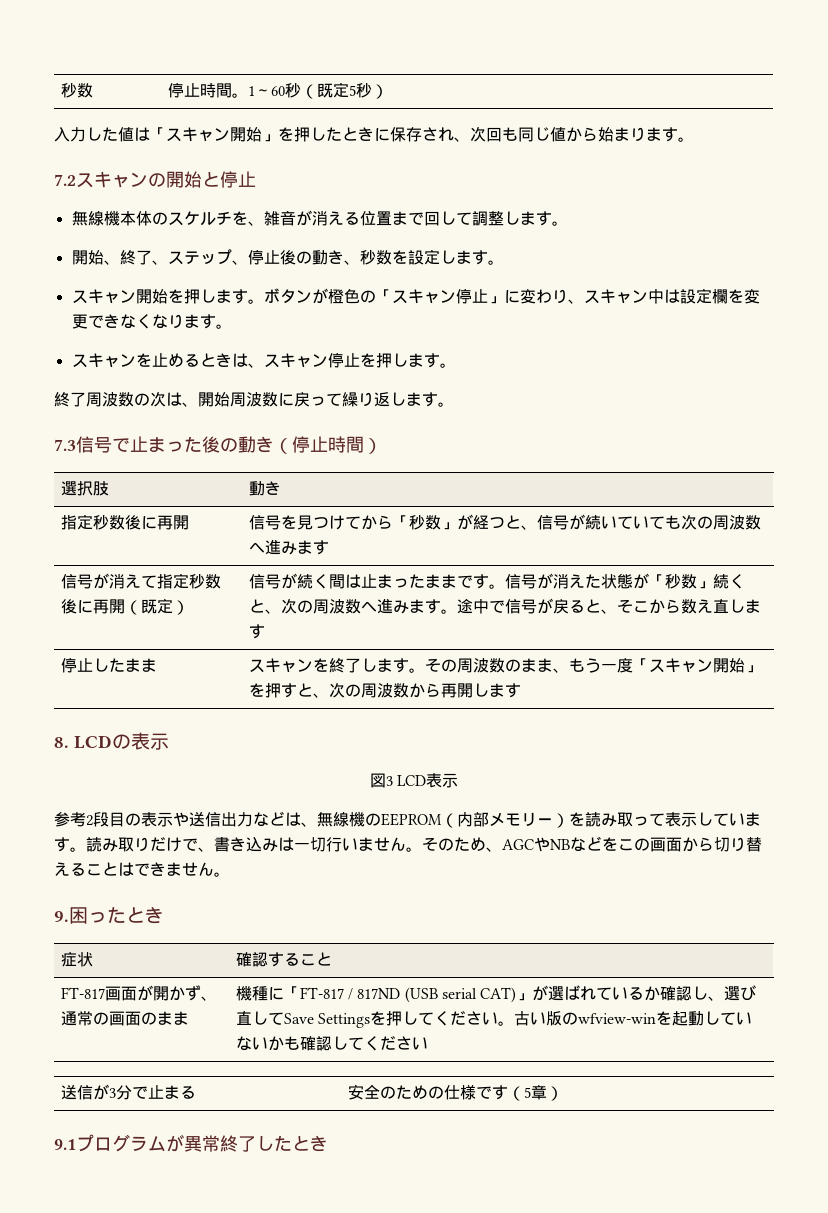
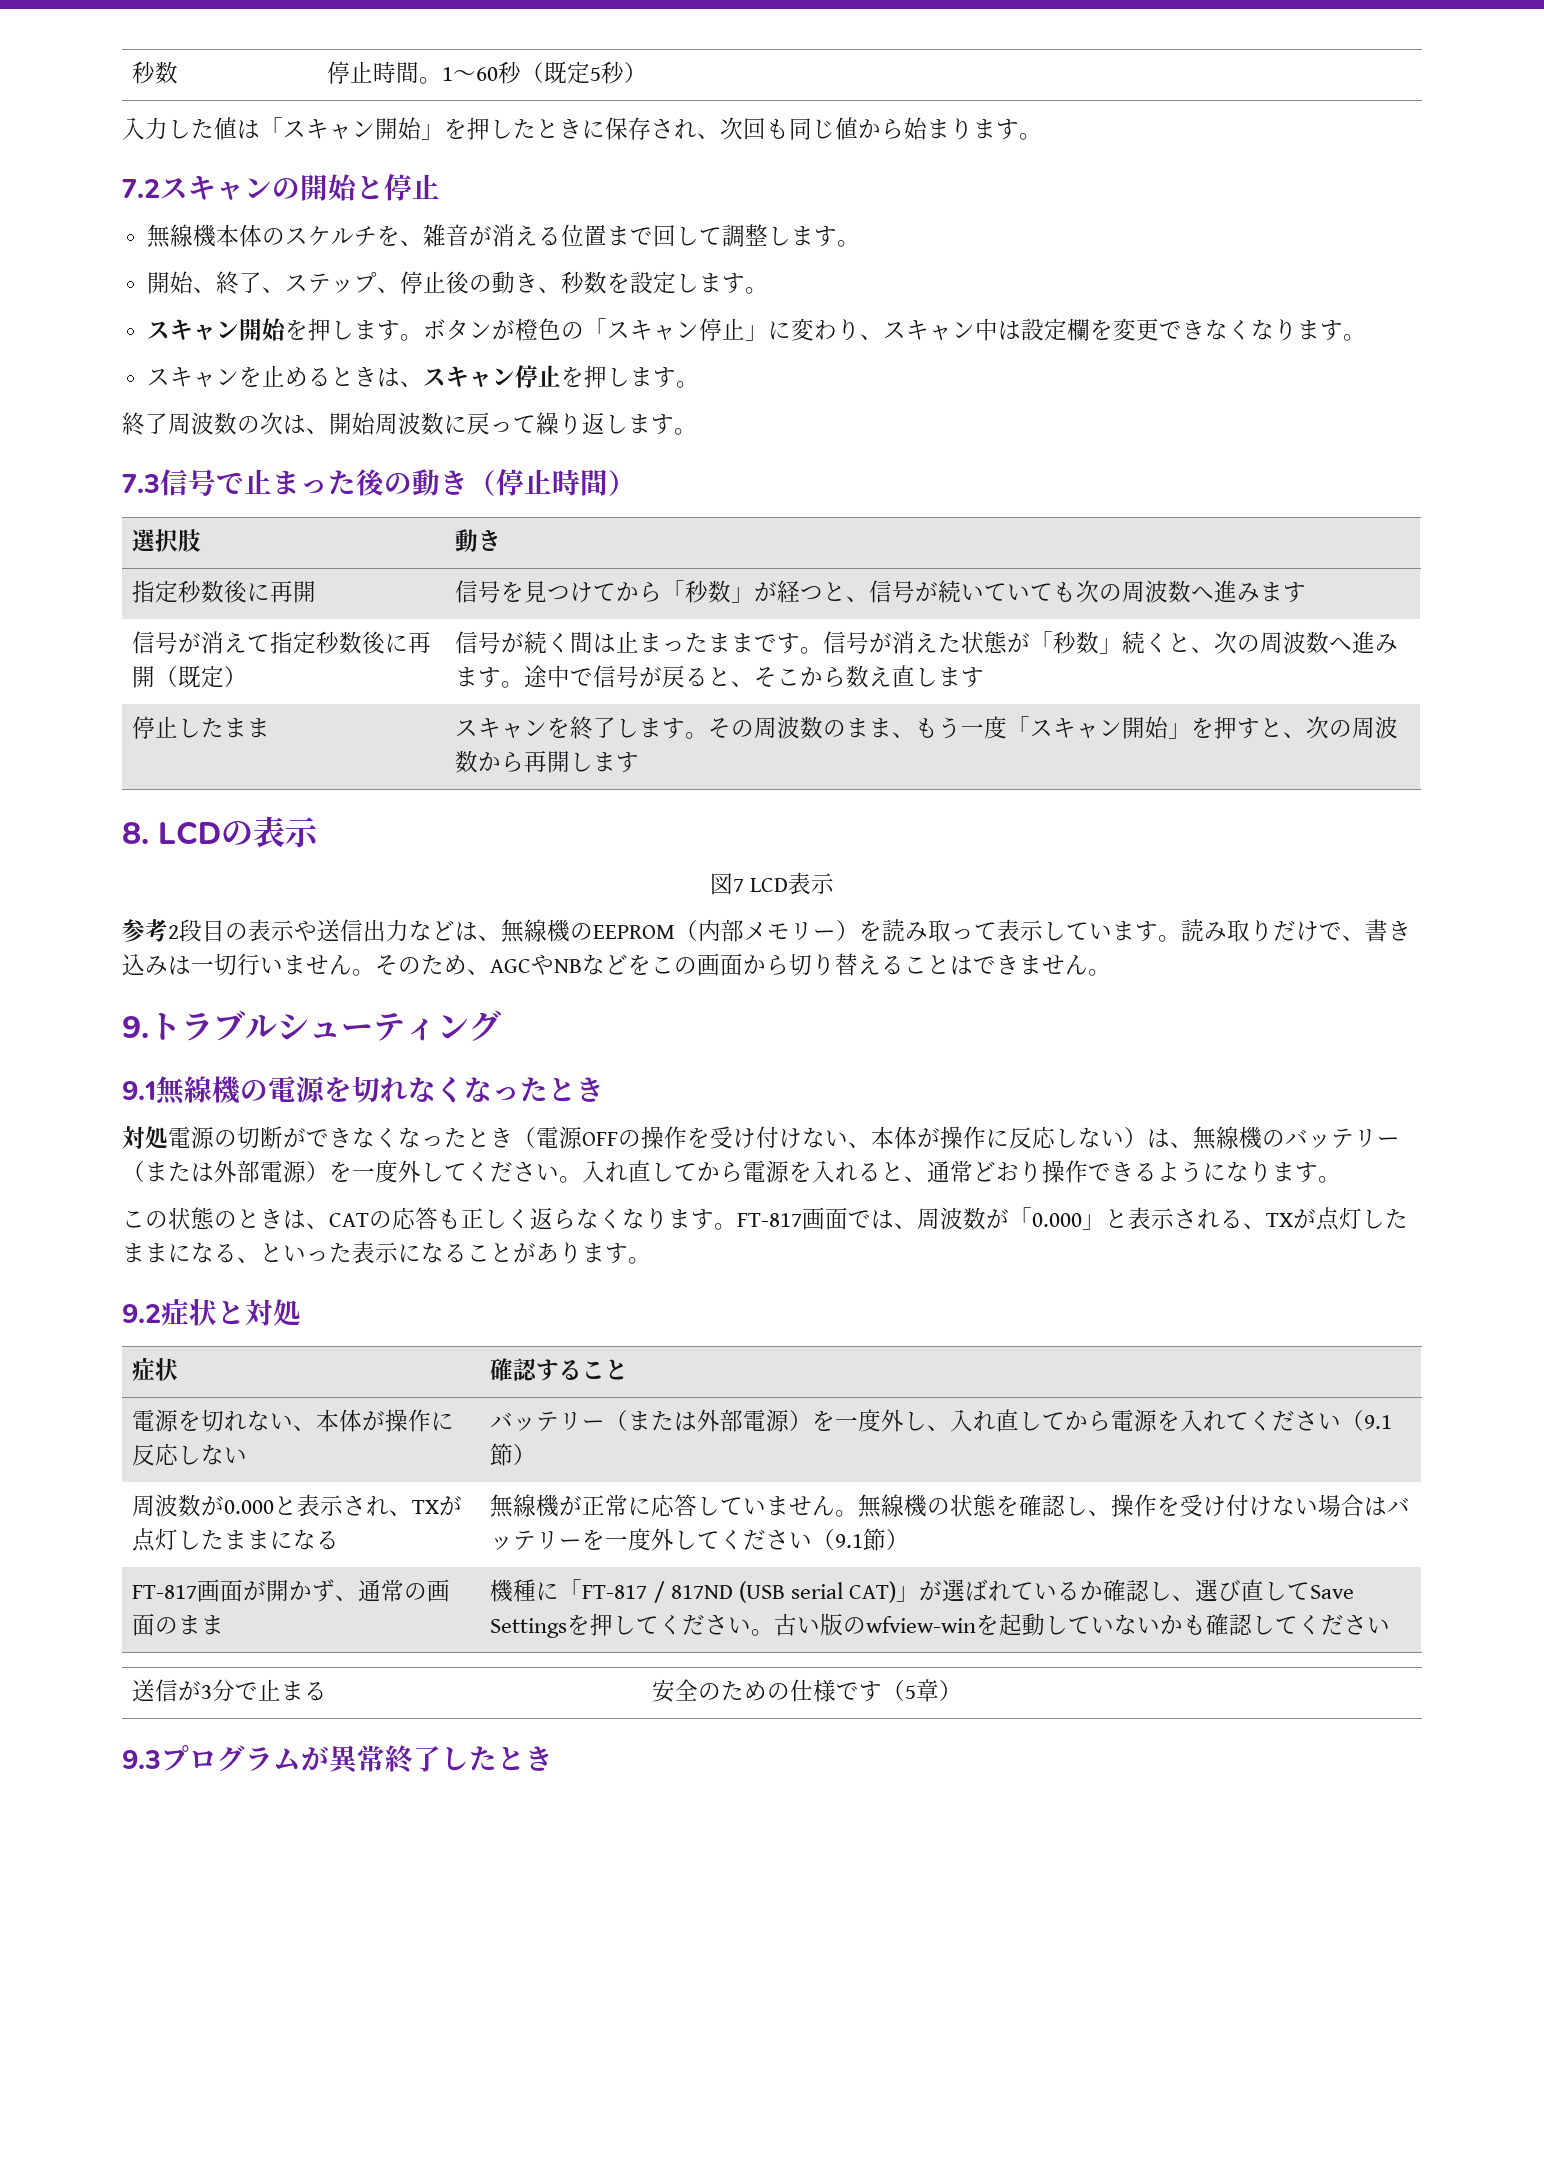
- 図3 LCD表示
+ 図7 LCD表示
- 9.困ったとき
+ 9.トラブルシューティング
+ 9.1無線機の電源を切れなくなったとき
+ 対処電源の切断ができなくなったとき（電源OFFの操作を受け付けない、本体が操作に反応しない）は、無線機のバッテリー（または外部電源）を一度外してください。入れ直してから電源を入れると、通常どおり操作できるようになります。
+ この状態のときは、CATの応答も正しく返らなくなります。FT-817画面では、周波数が「0.000」と表示される、TXが点灯したままになる、といった表示になることがあります。
+ 9.2症状と対処
  症状 | 確認すること
+ 電源を切れない、本体が操作に反応しない | バッテリー（または外部電源）を一度外し、入れ直してから電源を入れてください（9.1節）
+ 周波数が0.000と表示され、TXが点灯したままになる | 無線機が正常に応答していません。無線機の状態を確認し、操作を受け付けない場合はバッテリーを一度外してください（9.1節）
- 9.1プログラムが異常終了したとき
+ 9.3プログラムが異常終了したとき

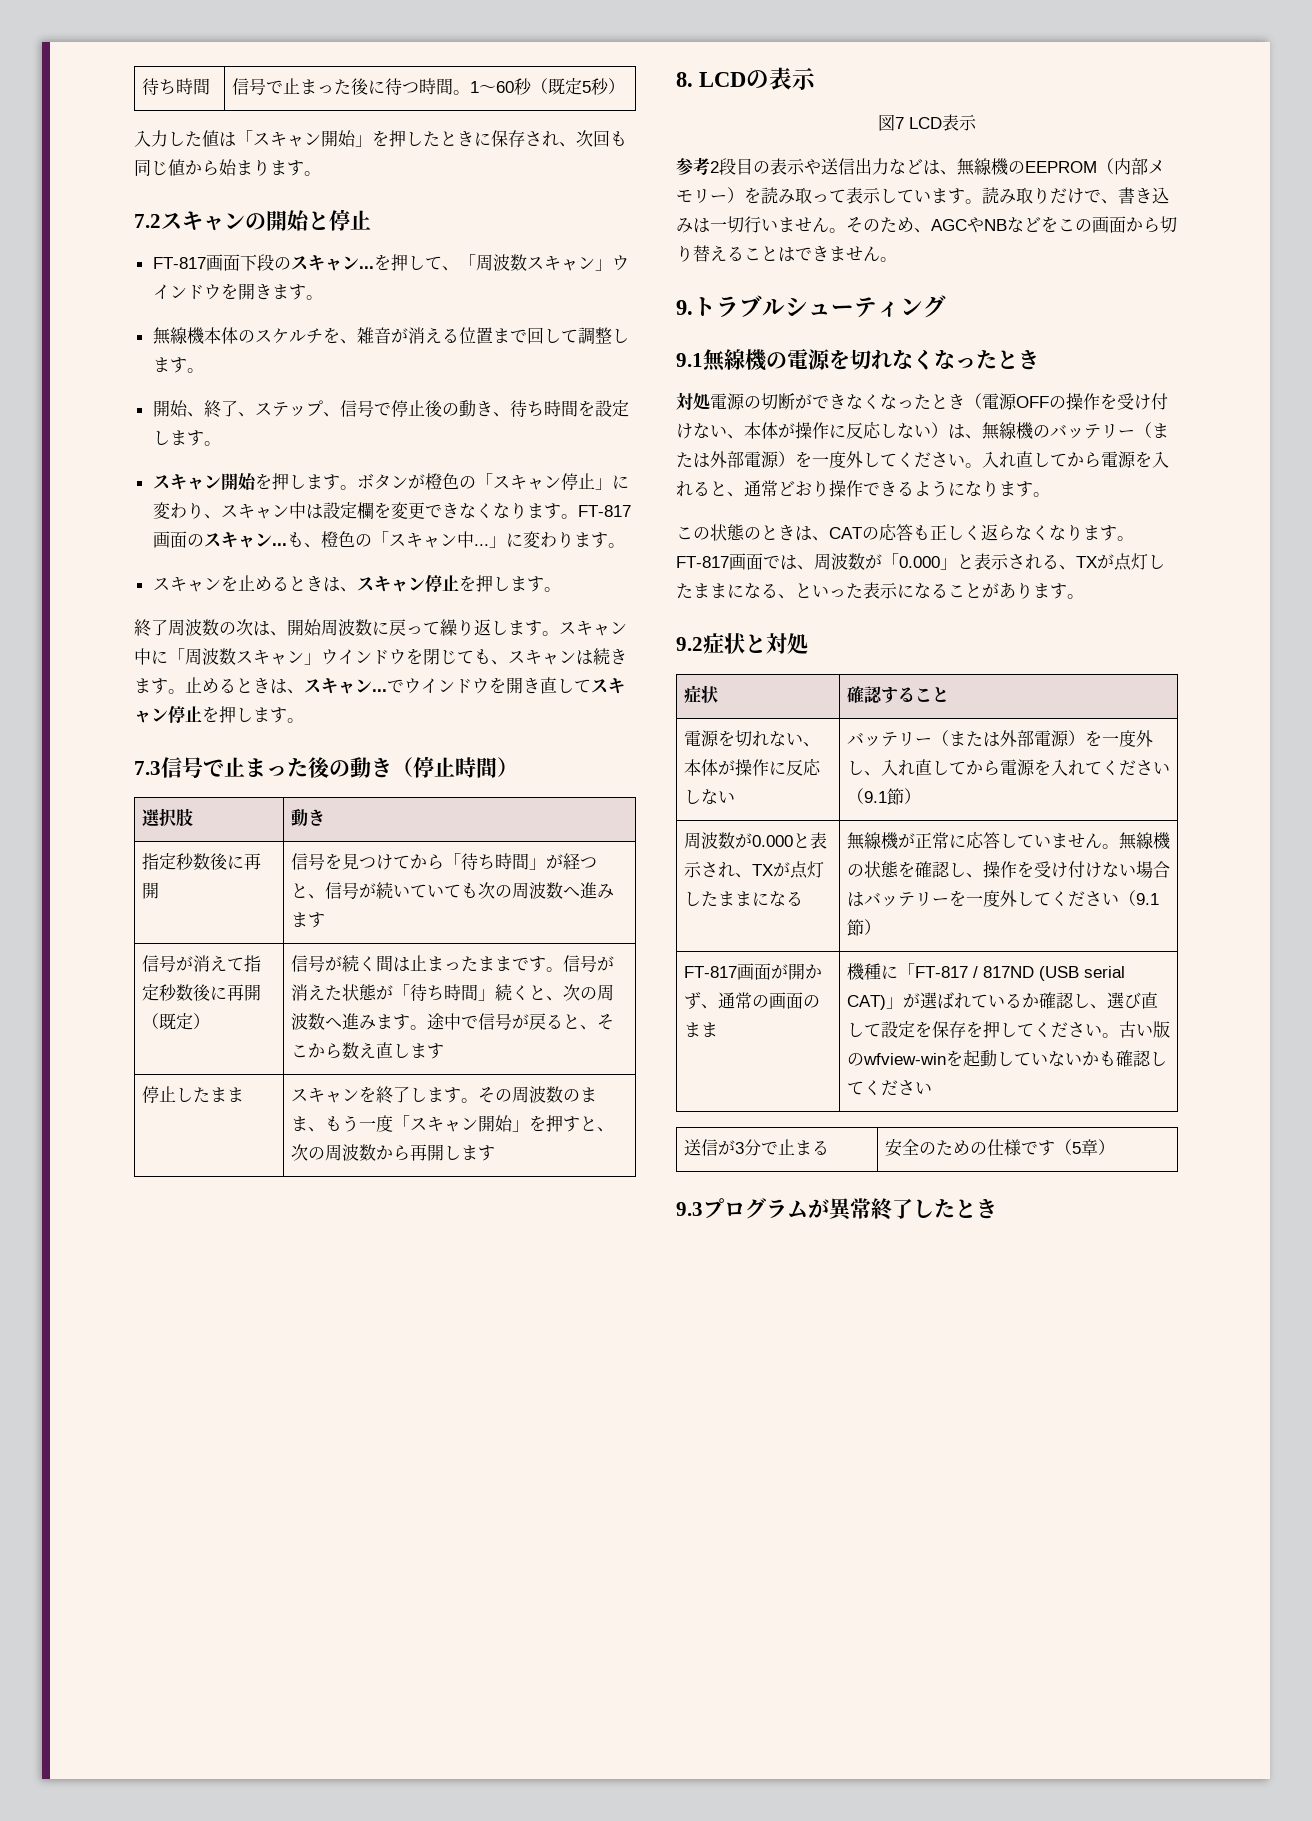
- 秒数 | 停止時間。1～60秒（既定5秒）
+ 待ち時間 | 信号で止まった後に待つ時間。1～60秒（既定5秒）
+ FT-817画面下段のスキャン...を押して、「周波数スキャン」ウインドウを開きます。
- 開始、終了、ステップ、停止後の動き、秒数を設定します。
+ 開始、終了、ステップ、信号で停止後の動き、待ち時間を設定します。
+ FT-817画面のスキャン...も、橙色の「スキャン中...」に変わります。
+ スキャン中に「周波数スキャン」ウインドウを閉じても、スキャンは続きます。止めるときは、スキャン...でウインドウを開き直してスキャン停止を押します。
- 指定秒数後に再開 | 信号を見つけてから「秒数」が経つと、信号が続いていても次の周波数へ進みます
+ 指定秒数後に再開 | 信号を見つけてから「待ち時間」が経つと、信号が続いていても次の周波数へ進みます
- 信号が消えた状態が「秒数」続くと、次の周波数へ進みます。
+ 信号が消えた状態が「待ち時間」続くと、次の周波数へ進みます。
- 機種に「FT-817 / 817ND (USB serial CAT)」が選ばれているか確認し、選び直してSave Settingsを押してください。
+ 機種に「FT-817 / 817ND (USB serial CAT)」が選ばれているか確認し、選び直して設定を保存を押してください。

